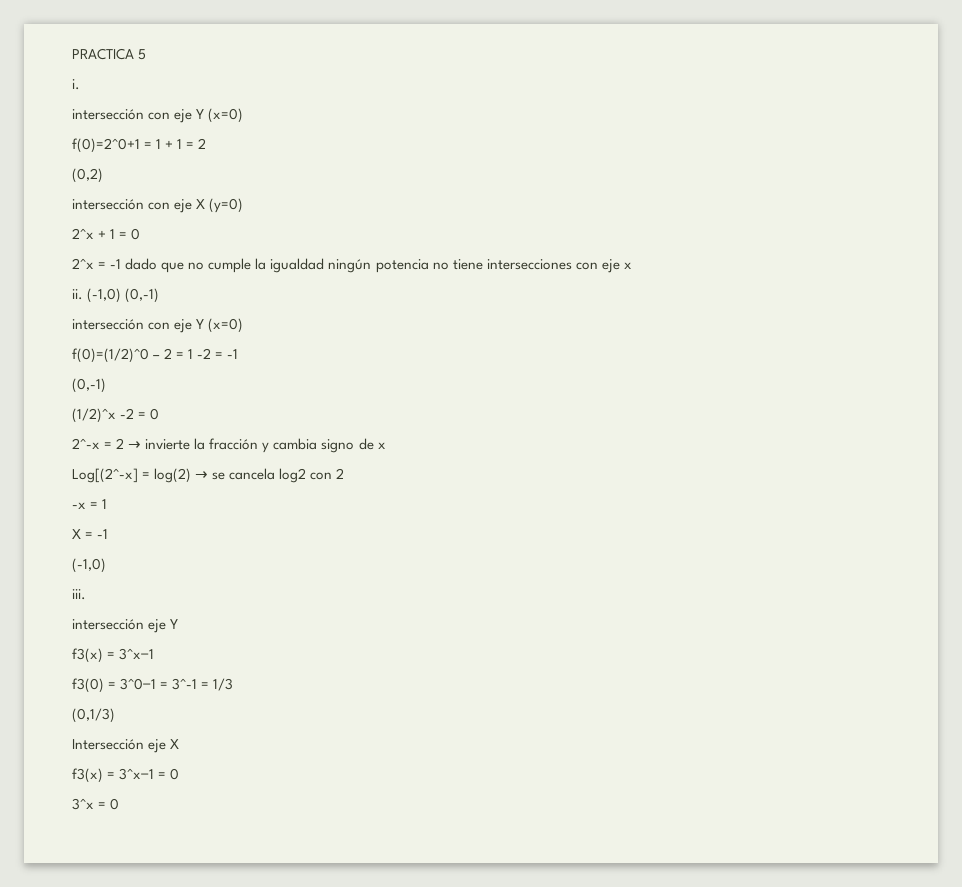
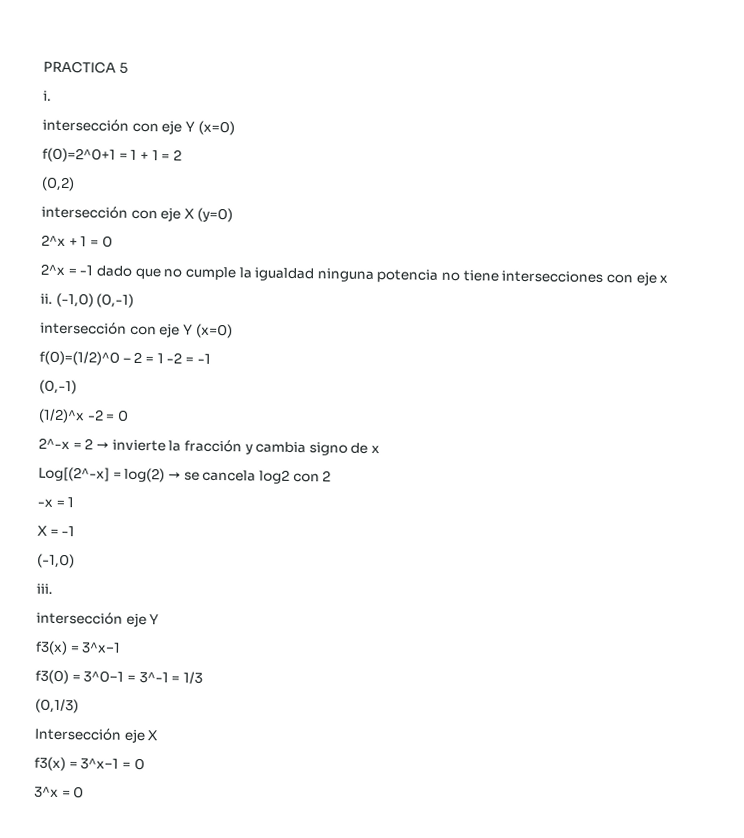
- 2^x = -1 dado que no cumple la igualdad ningún potencia no tiene intersecciones con eje x
+ 2^x = -1 dado que no cumple la igualdad ninguna potencia no tiene intersecciones con eje x

